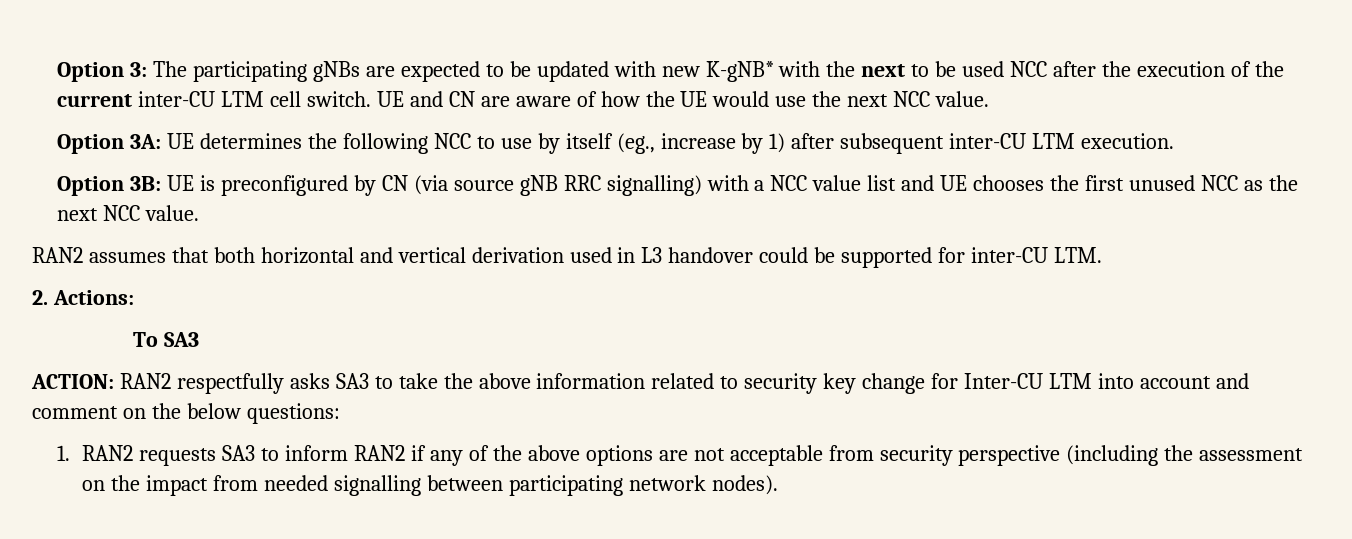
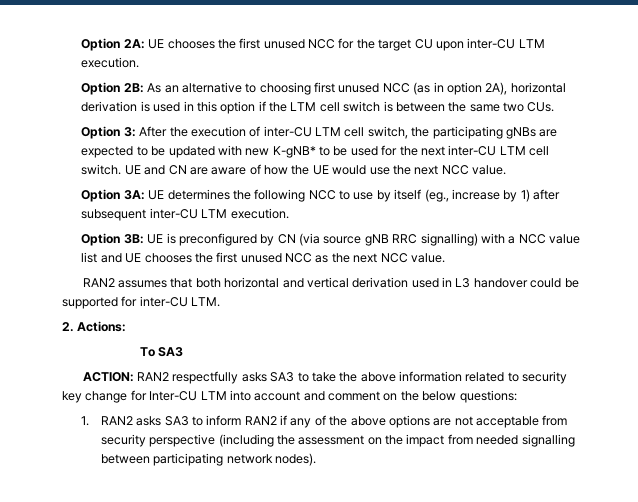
- Option 3: The participating gNBs are expected to be updated with new K-gNB* with the next to be used NCC after the execution of the current inter-CU LTM cell switch.
+ Option 2A: UE chooses the first unused NCC for the target CU upon inter-CU LTM execution.
+ Option 2B: As an alternative to choosing first unused NCC (as in option 2A), horizontal derivation is used in this option if the LTM cell switch is between the same two CUs.
+ Option 3: After the execution of inter-CU LTM cell switch, the participating gNBs are expected to be updated with new K-gNB* to be used for the next inter-CU LTM cell switch.
- 1. RAN2 requests SA3 to inform RAN2 if any of the above options are not acceptable from security perspective (including the assessment on the impact from needed signalling between participating network nodes).
+ 1. RAN2 asks SA3 to inform RAN2 if any of the above options are not acceptable from security perspective (including the assessment on the impact from needed signalling between participating network nodes).

